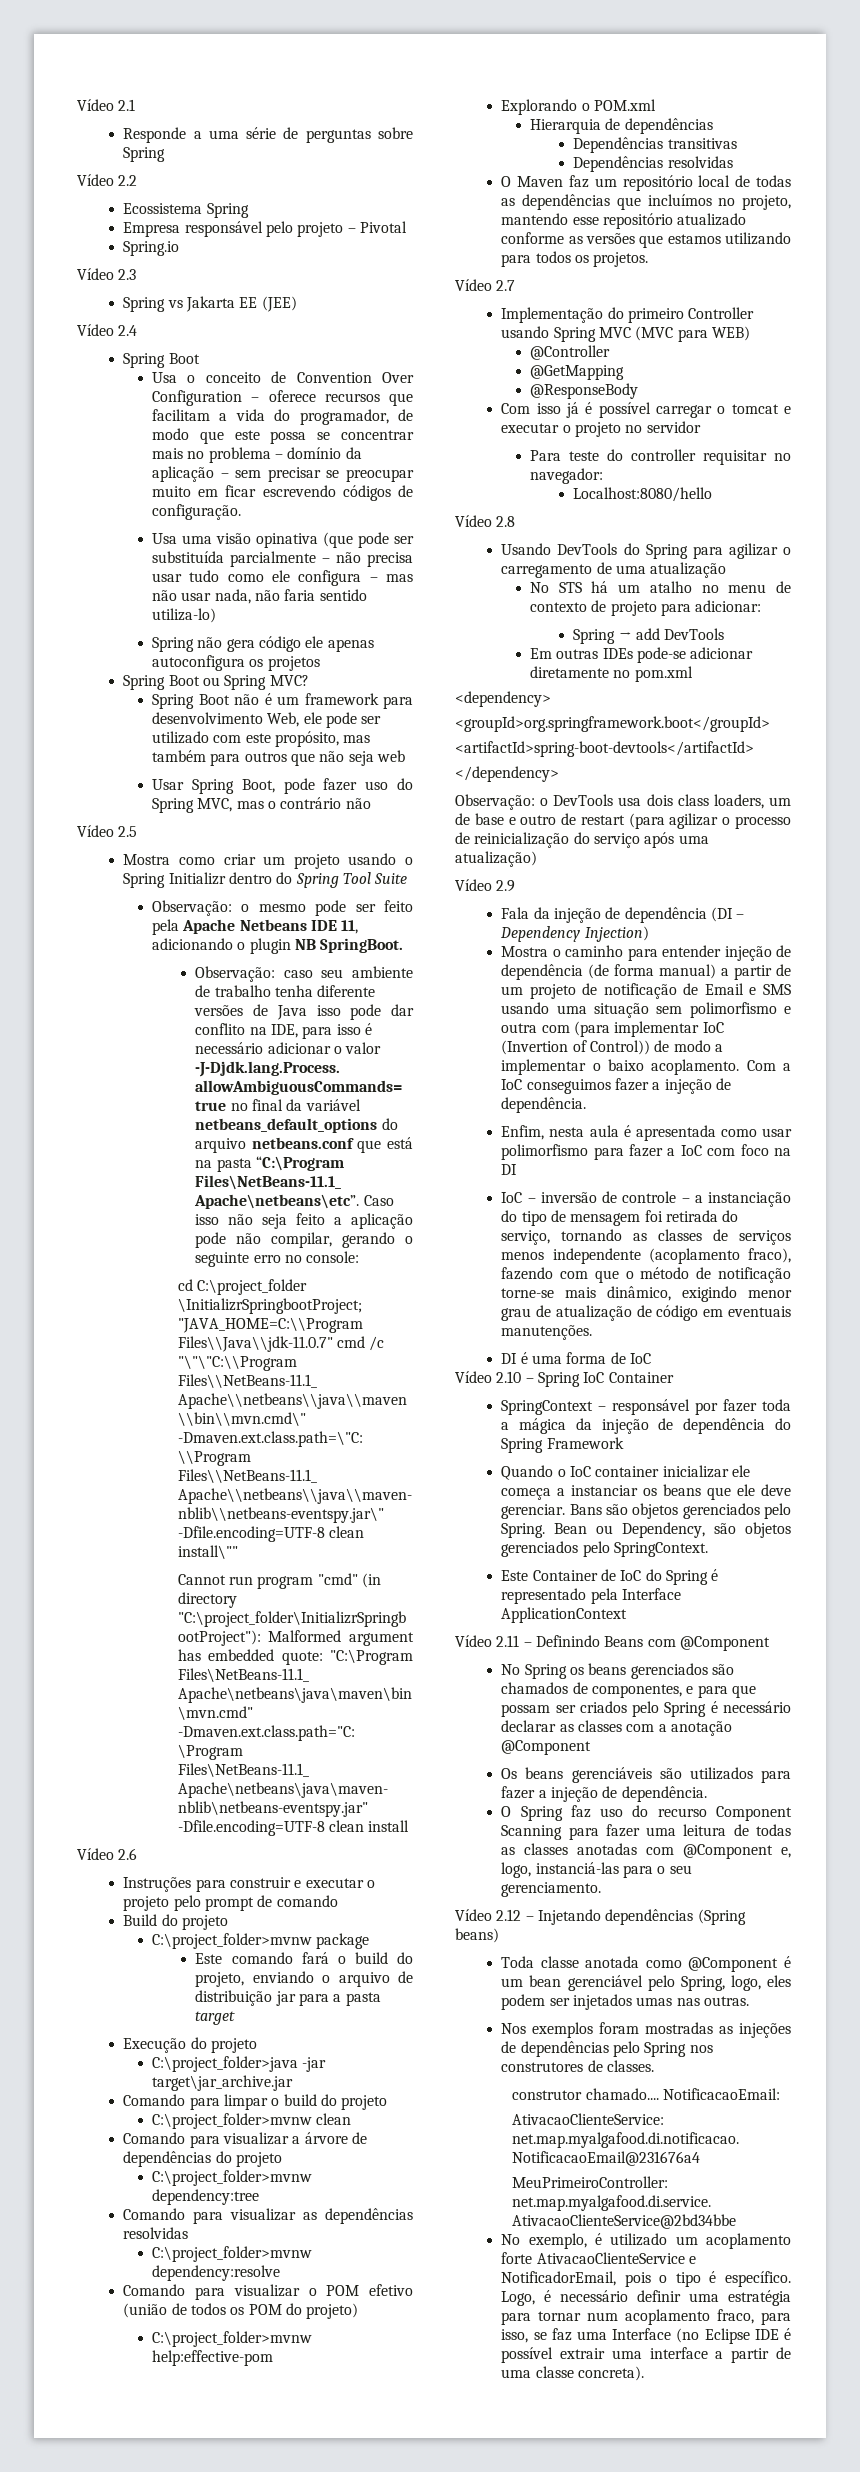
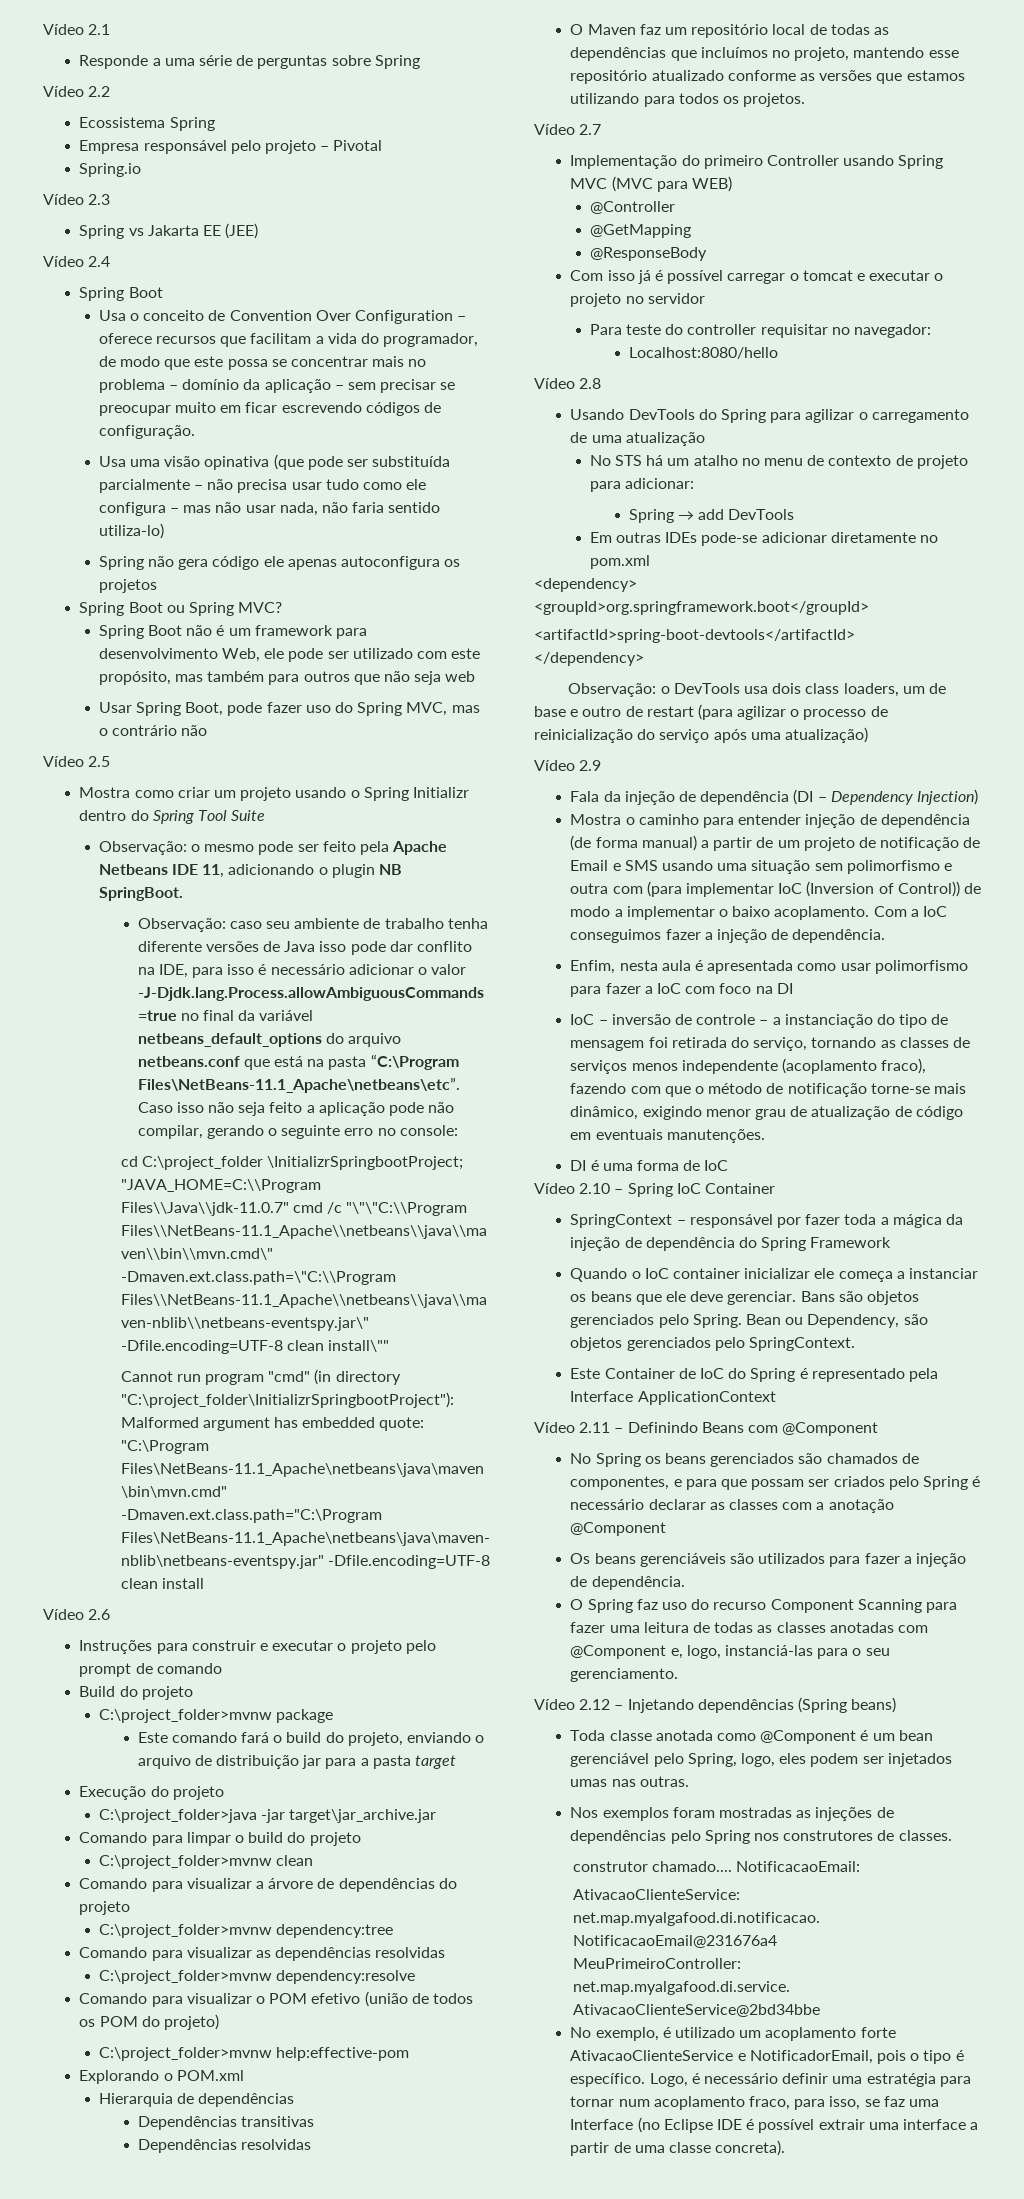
- Mostra o caminho para entender injeção de dependência (de forma manual) a partir de um projeto de notificação de Email e SMS usando uma situação sem polimorfismo e outra com (para implementar IoC (Invertion of Control)) de modo a implementar o baixo acoplamento.
+ Mostra o caminho para entender injeção de dependência (de forma manual) a partir de um projeto de notificação de Email e SMS usando uma situação sem polimorfismo e outra com (para implementar IoC (Inversion of Control)) de modo a implementar o baixo acoplamento.

